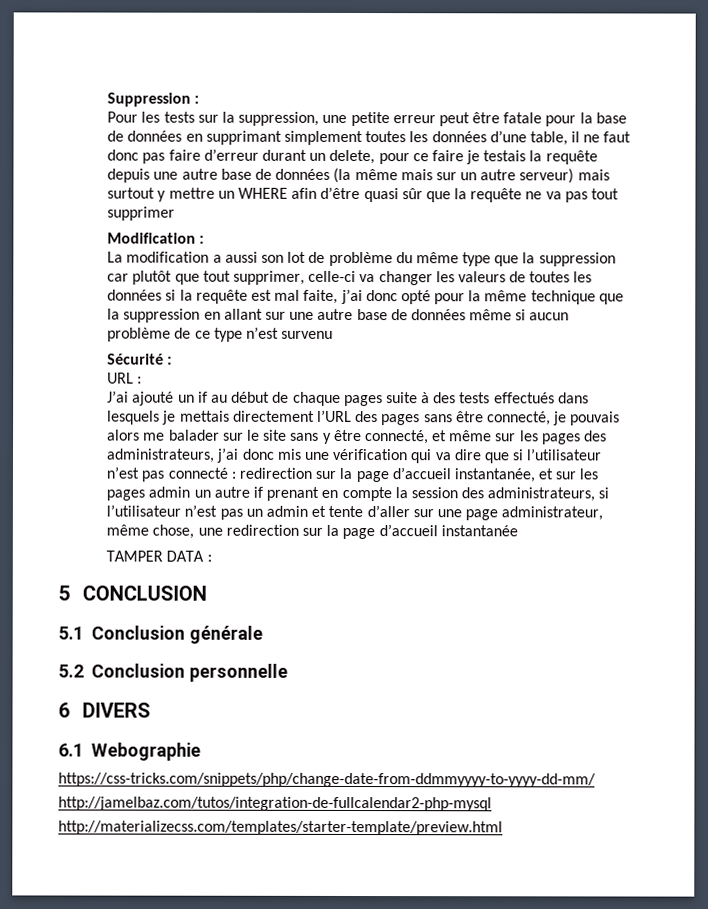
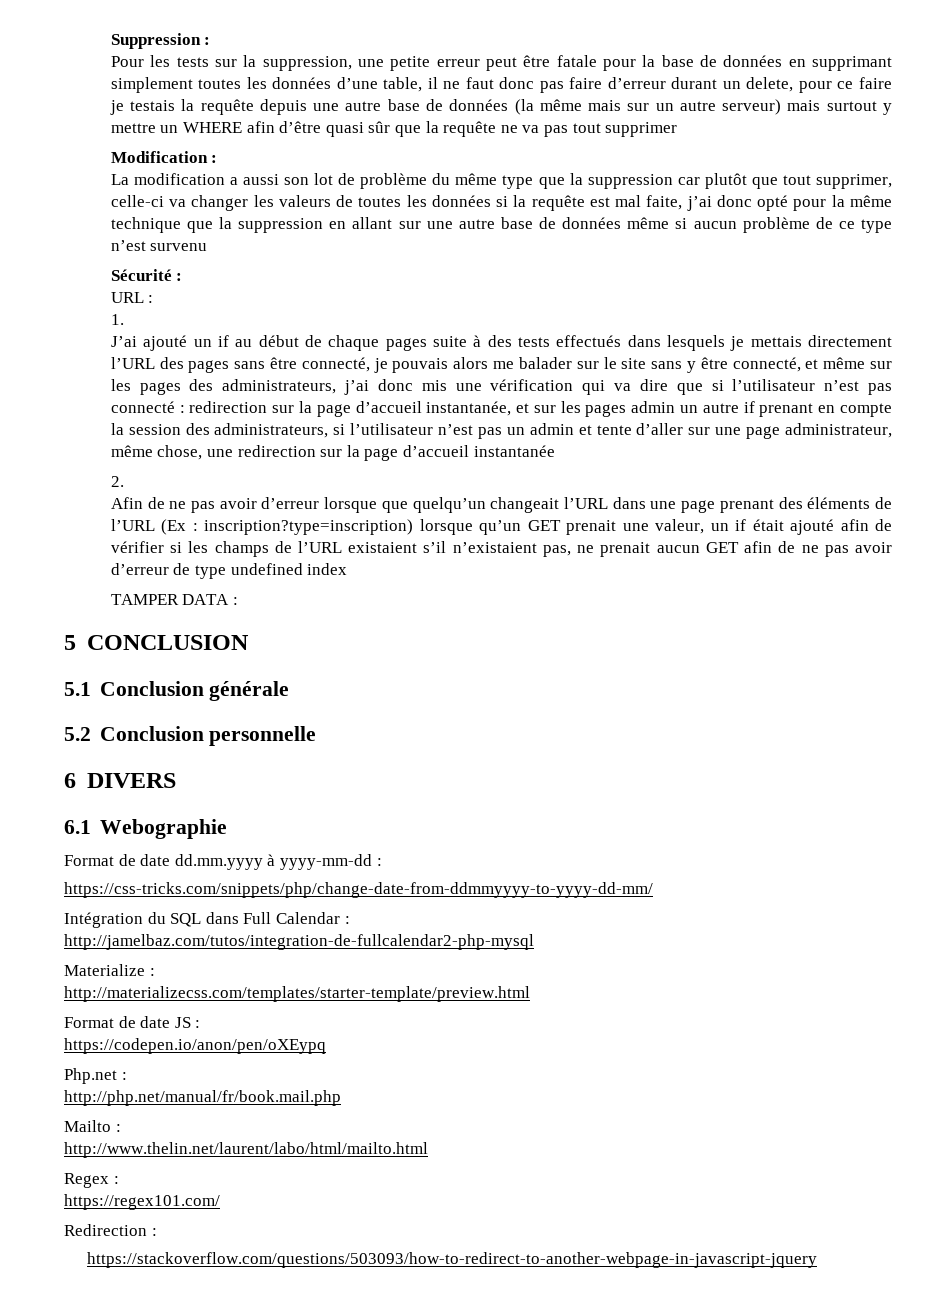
+ 1.
+ 2.
+ Afin de ne pas avoir d’erreur lorsque que quelqu’un changeait l’URL dans une page prenant des éléments de l’URL (Ex : inscription?type=inscription) lorsque qu’un GET prenait une valeur, un if était ajouté afin de vérifier si les champs de l’URL existaient s’il n’existaient pas, ne prenait aucun GET afin de ne pas avoir d’erreur de type undefined index
+ Format de date dd.mm.yyyy à yyyy-mm-dd :
  https://css-tricks.com/snippets/php/change-date-from-ddmmyyyy-to-yyyy-dd-mm/
+ Intégration du SQL dans Full Calendar :
+ Materialize :
+ Format de date JS :
+ https://codepen.io/anon/pen/oXEypq
+ Php.net :
+ http://php.net/manual/fr/book.mail.php
+ Mailto :
+ http://www.thelin.net/laurent/labo/html/mailto.html
+ Regex :
+ https://regex101.com/
+ Redirection :
+ https://stackoverflow.com/questions/503093/how-to-redirect-to-another-webpage-in-javascript-jquery

